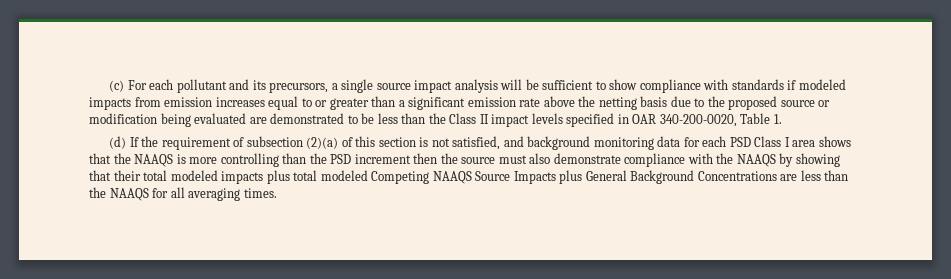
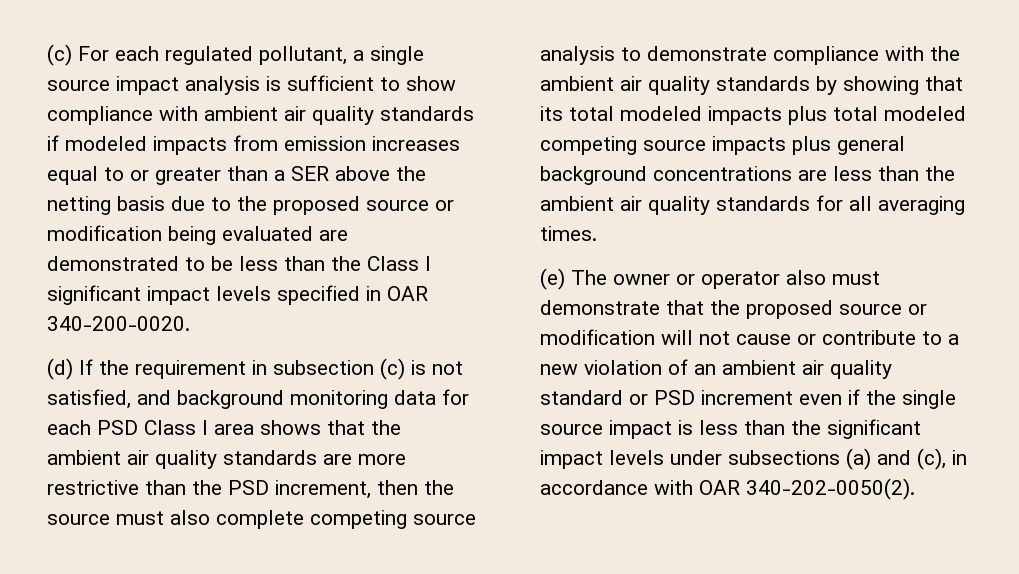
- (c) For each pollutant and its precursors, a single source impact analysis will be sufficient to show compliance with standards if modeled impacts from emission increases equal to or greater than a significant emission rate above the netting basis due to the proposed source or modification being evaluated are demonstrated to be less than the Class II impact levels specified in OAR 340-200-0020, Table 1.
+ (c) For each regulated pollutant, a single source impact analysis is sufficient to show compliance with ambient air quality standards if modeled impacts from emission increases equal to or greater than a SER above the netting basis due to the proposed source or modification being evaluated are demonstrated to be less than the Class I significant impact levels specified in OAR 340-200-0020.
- (d) If the requirement of subsection (2)(a) of this section is not satisfied, and background monitoring data for each PSD Class I area shows that the NAAQS is more controlling than the PSD increment then the source must also demonstrate compliance with the NAAQS by showing that their total modeled impacts plus total modeled Competing NAAQS Source Impacts plus General Background Concentrations are less than the NAAQS for all averaging times.
+ (d) If the requirement in subsection (c) is not satisfied, and background monitoring data for each PSD Class I area shows that the ambient air quality standards are more restrictive than the PSD increment, then the source must also complete competing source analysis to demonstrate compliance with the ambient air quality standards by showing that its total modeled impacts plus total modeled competing source impacts plus general background concentrations are less than the ambient air quality standards for all averaging times.
+ (e) The owner or operator also must demonstrate that the proposed source or modification will not cause or contribute to a new violation of an ambient air quality standard or PSD increment even if the single source impact is less than the significant impact levels under subsections (a) and (c), in accordance with OAR 340-202-0050(2).

